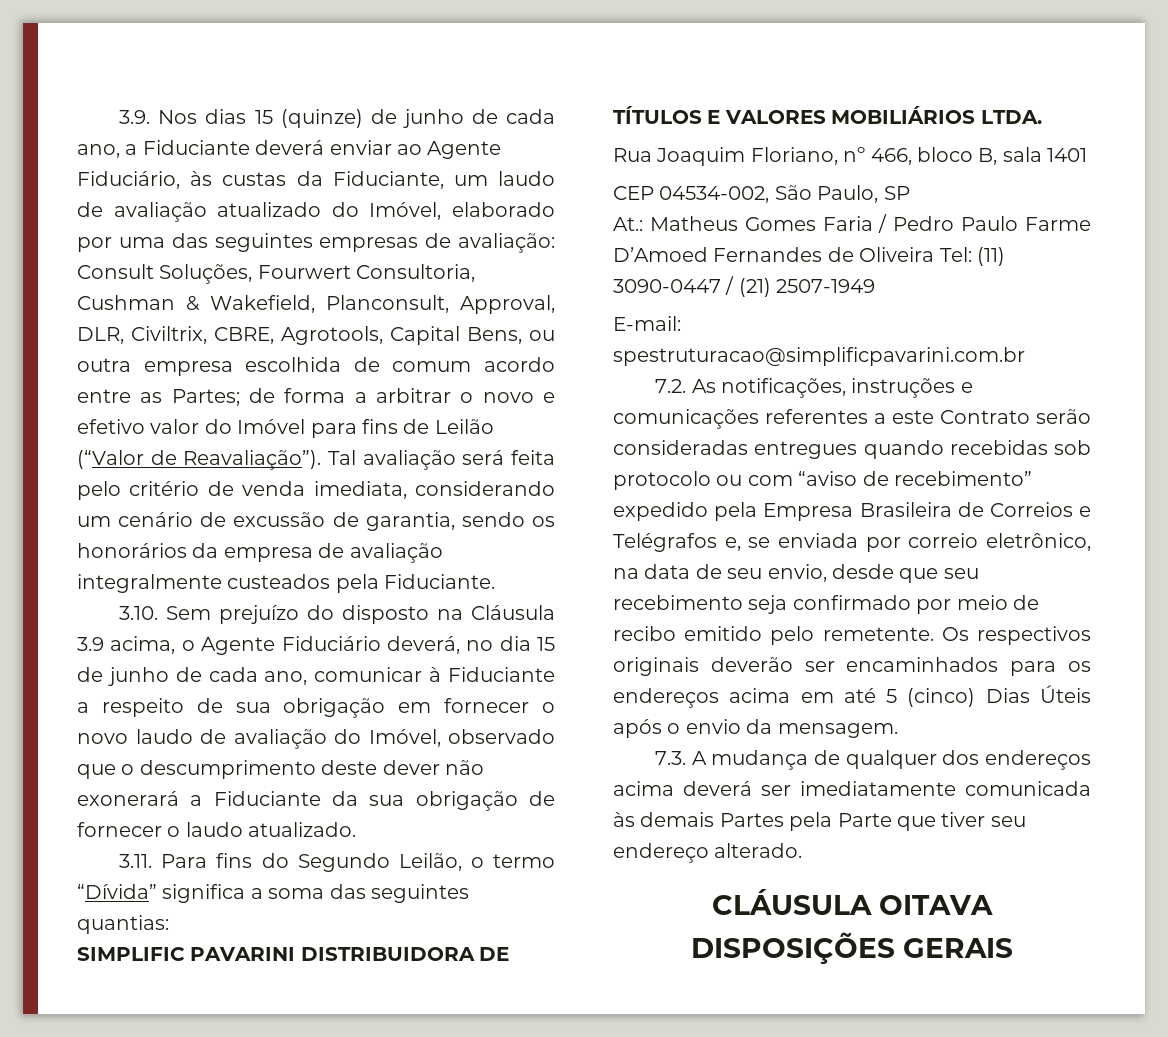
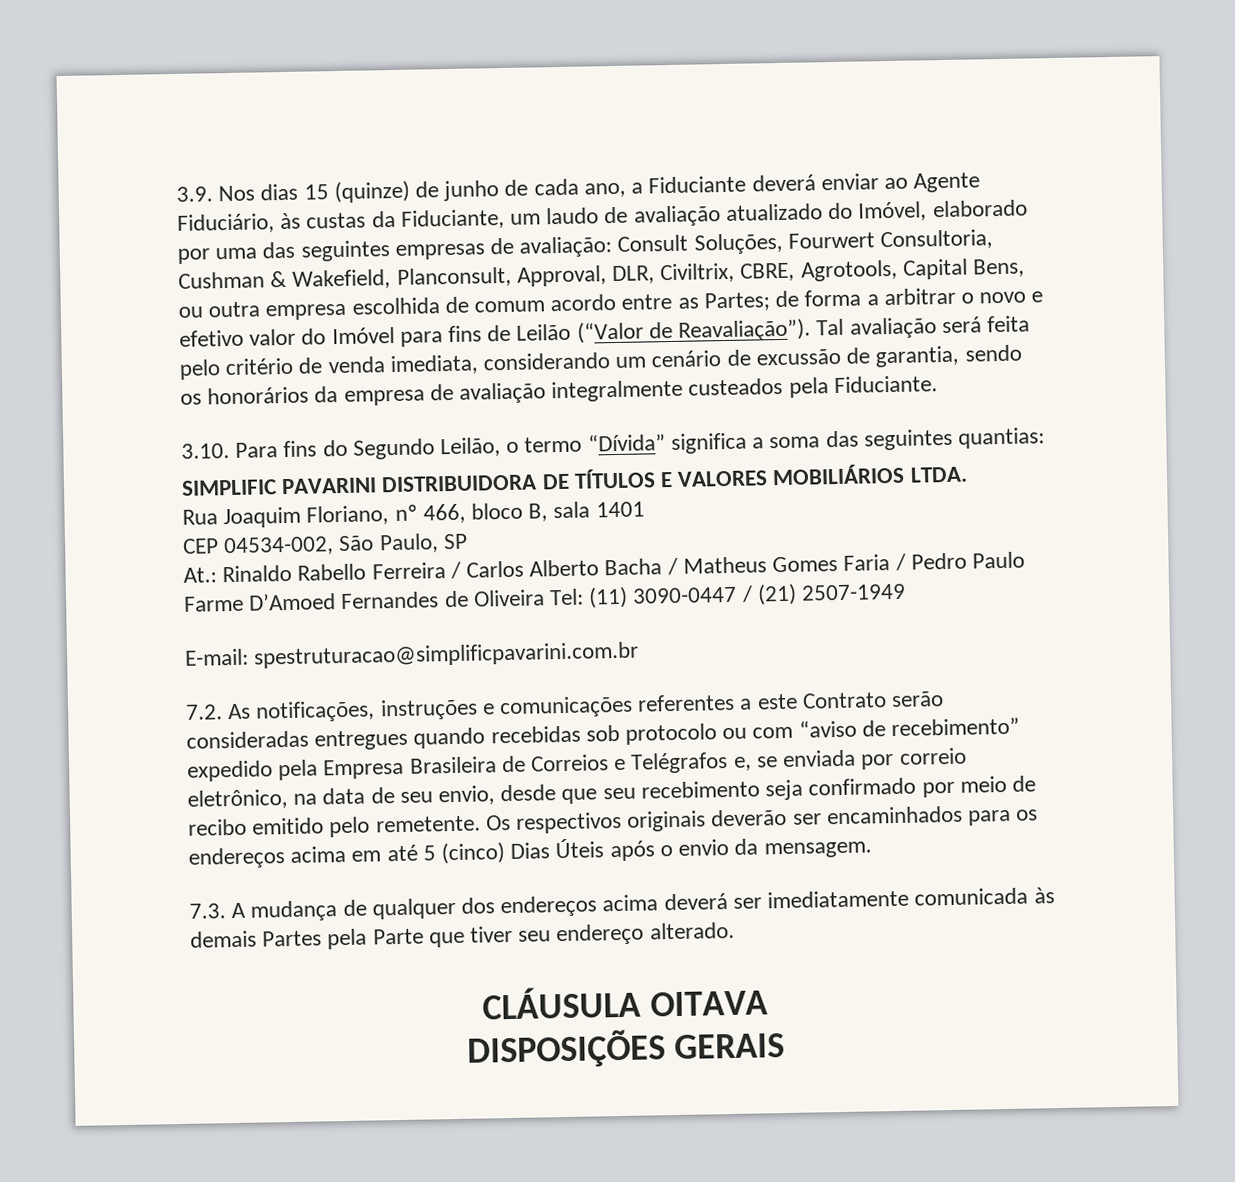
- 3.10. Sem prejuízo do disposto na Cláusula 3.9 acima, o Agente Fiduciário deverá, no dia 15 de junho de cada ano, comunicar à Fiduciante a respeito de sua obrigação em fornecer o novo laudo de avaliação do Imóvel, observado que o descumprimento deste dever não exonerará a Fiduciante da sua obrigação de fornecer o laudo atualizado.
- 3.11. Para fins do Segundo Leilão, o termo “Dívida” significa a soma das seguintes quantias:
+ 3.10. Para fins do Segundo Leilão, o termo “Dívida” significa a soma das seguintes quantias:
- At.: Matheus Gomes Faria / Pedro Paulo Farme D’Amoed Fernandes de Oliveira Tel: (11) 3090-0447 / (21) 2507-1949
+ At.: Rinaldo Rabello Ferreira / Carlos Alberto Bacha / Matheus Gomes Faria / Pedro Paulo Farme D’Amoed Fernandes de Oliveira Tel: (11) 3090-0447 / (21) 2507-1949

